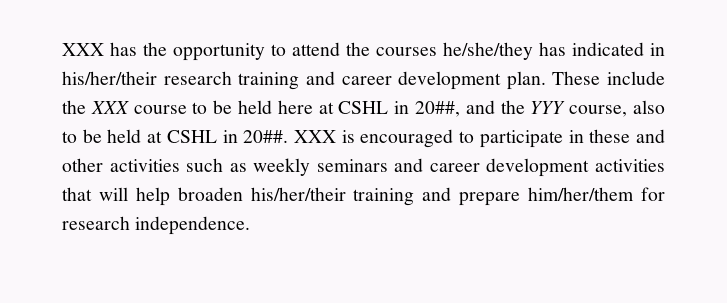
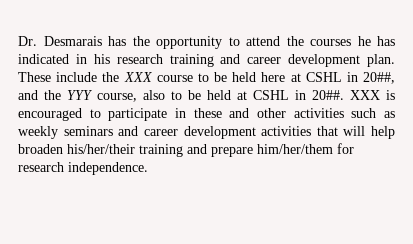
- XXX has the opportunity to attend the courses he/she/they has indicated in his/her/their research training and career development plan.
+ Dr. Desmarais has the opportunity to attend the courses he has indicated in his research training and career development plan.

